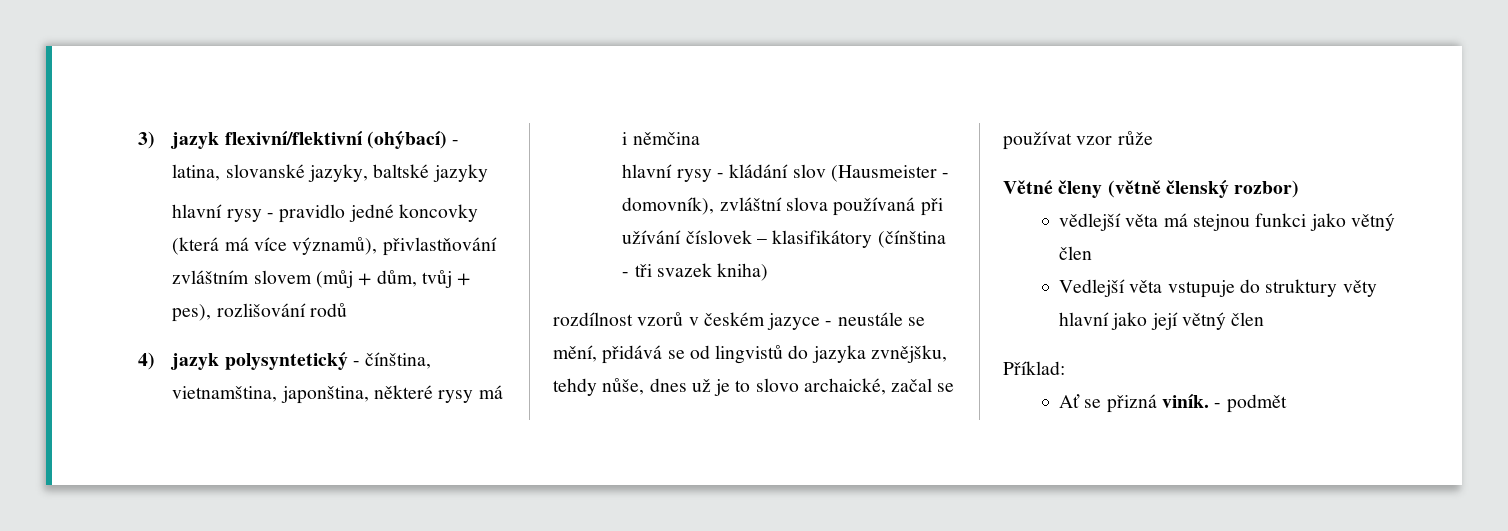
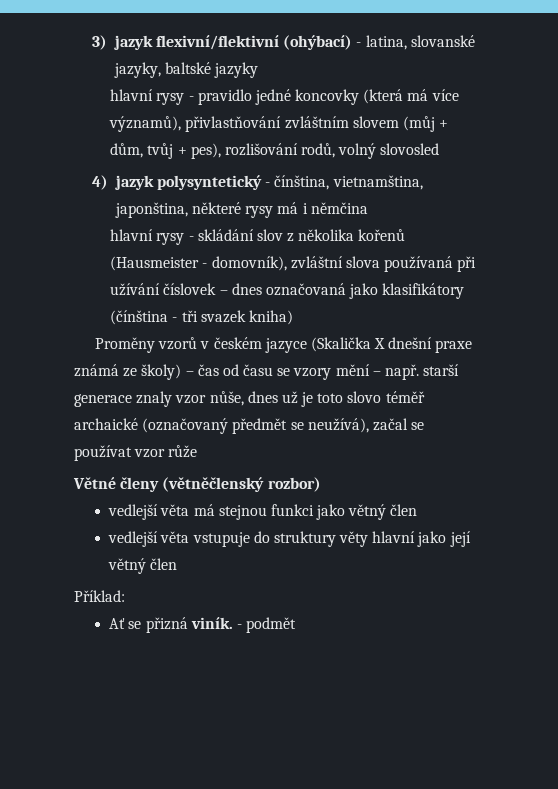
- hlavní rysy - pravidlo jedné koncovky (která má více významů), přivlastňování zvláštním slovem (můj + dům, tvůj + pes), rozlišování rodů
+ hlavní rysy - pravidlo jedné koncovky (která má více významů), přivlastňování zvláštním slovem (můj + dům, tvůj + pes), rozlišování rodů, volný slovosled
- hlavní rysy - kládání slov (Hausmeister - domovník), zvláštní slova používaná při užívání číslovek – klasifikátory (čínština - tři svazek kniha)
+ hlavní rysy - skládání slov z několika kořenů (Hausmeister - domovník), zvláštní slova používaná při užívání číslovek – dnes označovaná jako klasifikátory (čínština - tři svazek kniha)
- rozdílnost vzorů v českém jazyce - neustále se mění, přidává se od lingvistů do jazyka zvnějšku, tehdy nůše, dnes už je to slovo archaické, začal se používat vzor růže
+ Proměny vzorů v českém jazyce (Skalička X dnešní praxe známá ze školy) – čas od času se vzory mění – např. starší generace znaly vzor nůše, dnes už je toto slovo téměř archaické (označovaný předmět se neužívá), začal se používat vzor růže
- Větné členy (větně členský rozbor)
+ Větné členy (větněčlenský rozbor)
- vědlejší věta má stejnou funkci jako větný člen
+ vedlejší věta má stejnou funkci jako větný člen
- Vedlejší věta vstupuje do struktury věty hlavní jako její větný člen
+ vedlejší věta vstupuje do struktury věty hlavní jako její větný člen

